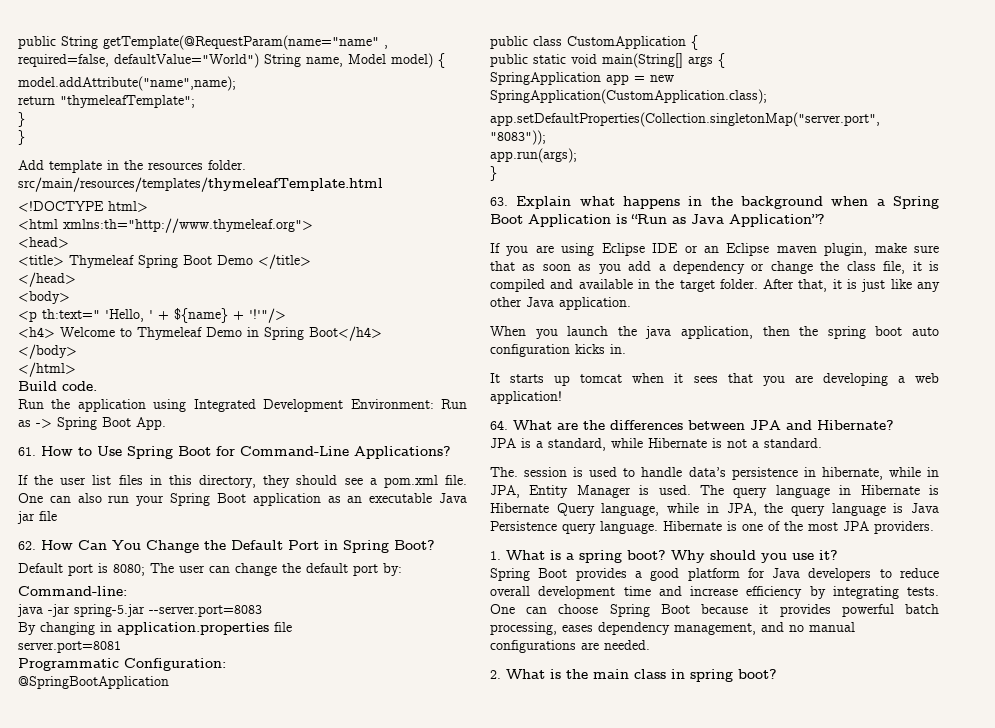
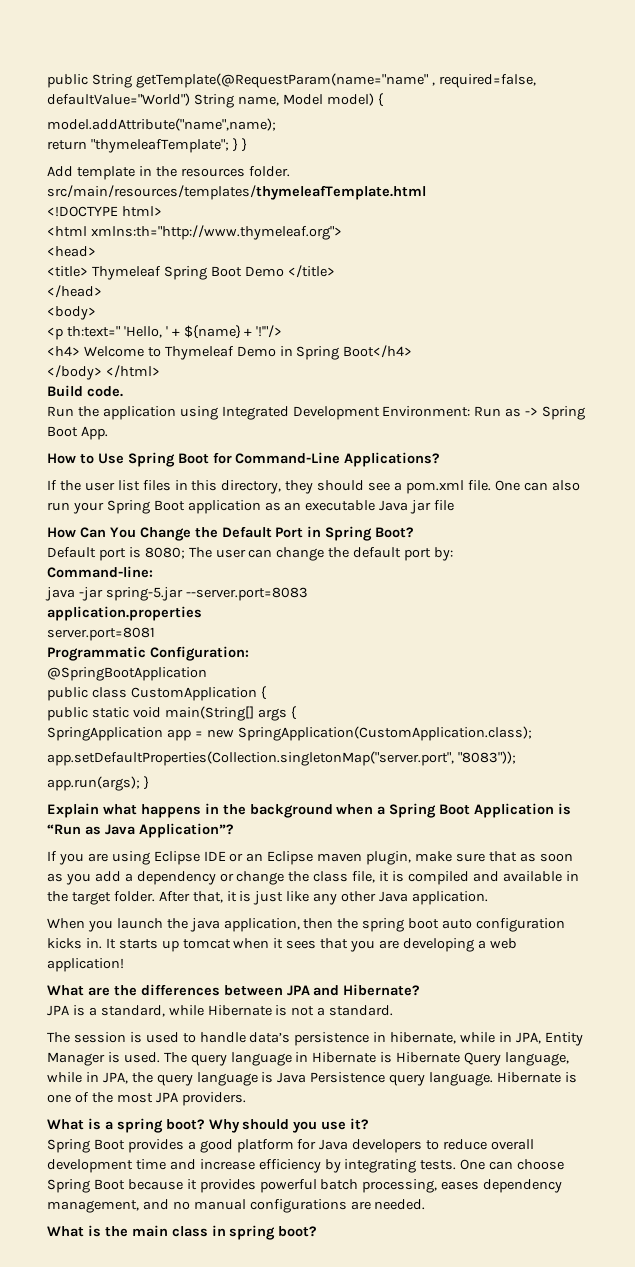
- return "thymeleafTemplate";
- }
- }
+ return "thymeleafTemplate"; } }
- </body>
- </html>
+ </body> </html>
- 61. How to Use Spring Boot for Command-Line Applications?
+ How to Use Spring Boot for Command-Line Applications?
- 62. How Can You Change the Default Port in Spring Boot?
+ How Can You Change the Default Port in Spring Boot?
- By changing in application.properties file
+ application.properties
- app.run(args);
- }
- 63. Explain what happens in the background when a Spring Boot Application is “Run as Java Application”?
+ app.run(args); }
+ Explain what happens in the background when a Spring Boot Application is “Run as Java Application”?
- When you launch the java application, then the spring boot auto configuration kicks in.
- It starts up tomcat when it sees that you are developing a web application!
+ When you launch the java application, then the spring boot auto configuration kicks in. It starts up tomcat when it sees that you are developing a web application!
- 64. What are the differences between JPA and Hibernate?
+ What are the differences between JPA and Hibernate?
- The. session is used to handle data’s persistence in hibernate, while in JPA, Entity Manager is used.
+ The session is used to handle data’s persistence in hibernate, while in JPA, Entity Manager is used.
- 1. What is a spring boot?
+ What is a spring boot?
- 2. What is the main class in spring boot?
+ What is the main class in spring boot?

